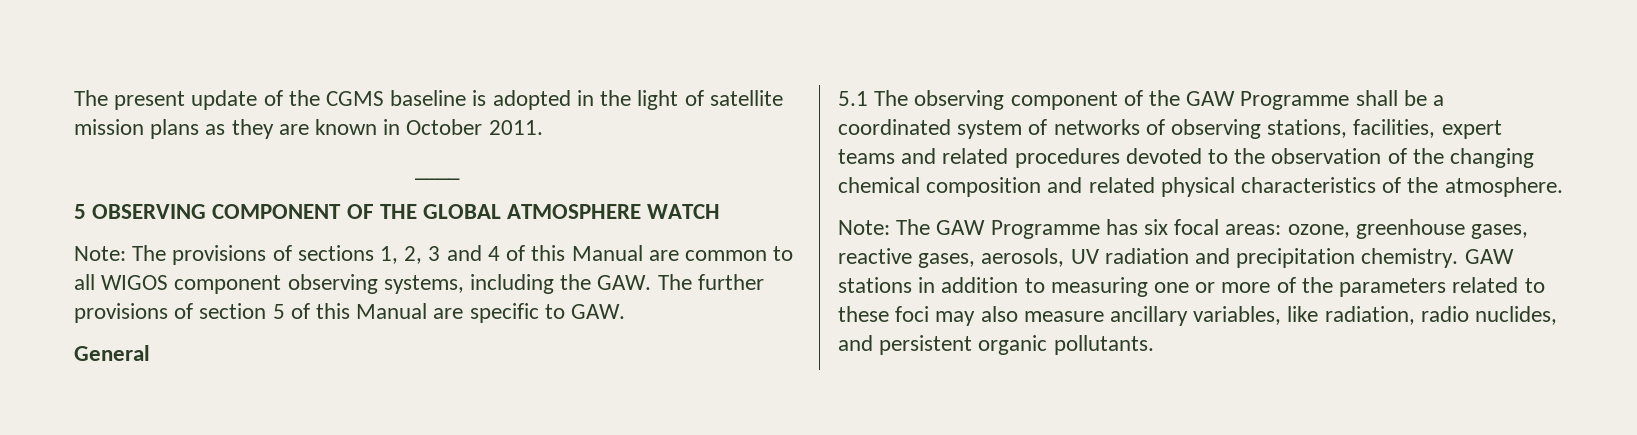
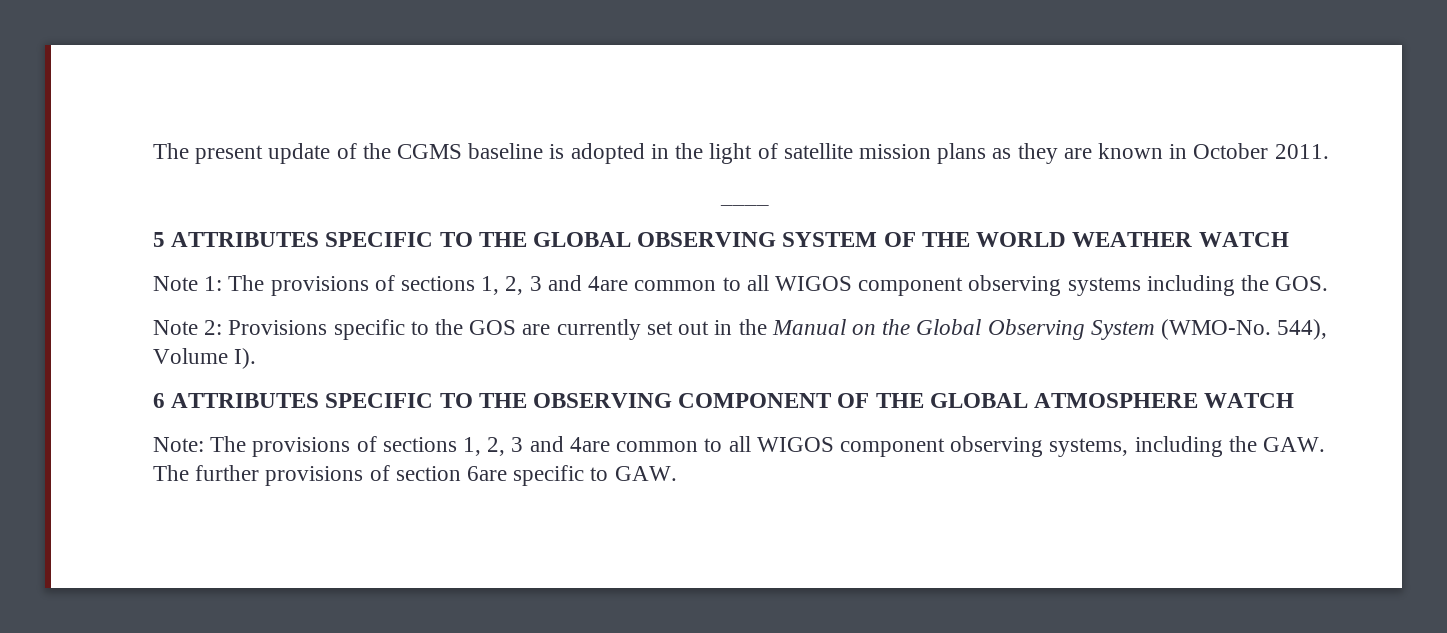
- 5 OBSERVING COMPONENT OF THE GLOBAL ATMOSPHERE WATCH
+ 5 ATTRIBUTES SPECIFIC TO THE GLOBAL OBSERVING SYSTEM OF THE WORLD WEATHER WATCH
+ Note 1: The provisions of sections 1, 2, 3 and 4are common to all WIGOS component observing systems including the GOS.
+ Note 2: Provisions specific to the GOS are currently set out in the Manual on the Global Observing System (WMO-No. 544), Volume I).
+ 6 ATTRIBUTES SPECIFIC TO THE OBSERVING COMPONENT OF THE GLOBAL ATMOSPHERE WATCH
- Note: The provisions of sections 1, 2, 3 and 4 of this Manual are common to all WIGOS component observing systems, including the GAW. The further provisions of section 5 of this Manual are specific to GAW.
- General
- 5.1 The observing component of the GAW Programme shall be a coordinated system of networks of observing stations, facilities, expert teams and related procedures devoted to the observation of the changing chemical composition and related physical characteristics of the atmosphere.
- Note: The GAW Programme has six focal areas: ozone, greenhouse gases, reactive gases, aerosols, UV radiation and precipitation chemistry. GAW stations in addition to measuring one or more of the parameters related to these foci may also measure ancillary variables, like radiation, radio nuclides, and persistent organic pollutants.
+ Note: The provisions of sections 1, 2, 3 and 4are common to all WIGOS component observing systems, including the GAW. The further provisions of section 6are specific to GAW.

